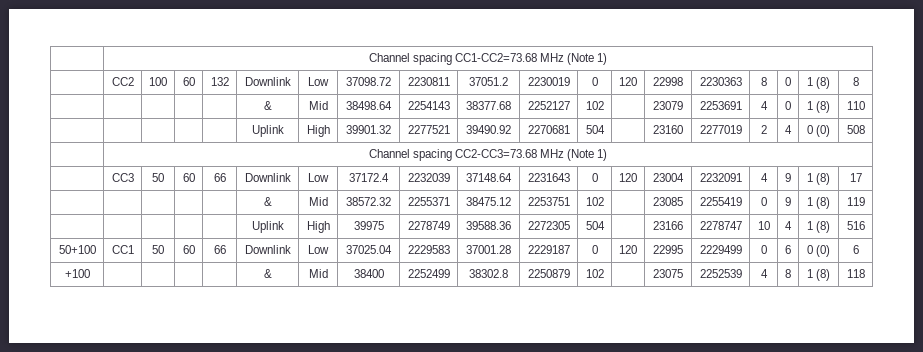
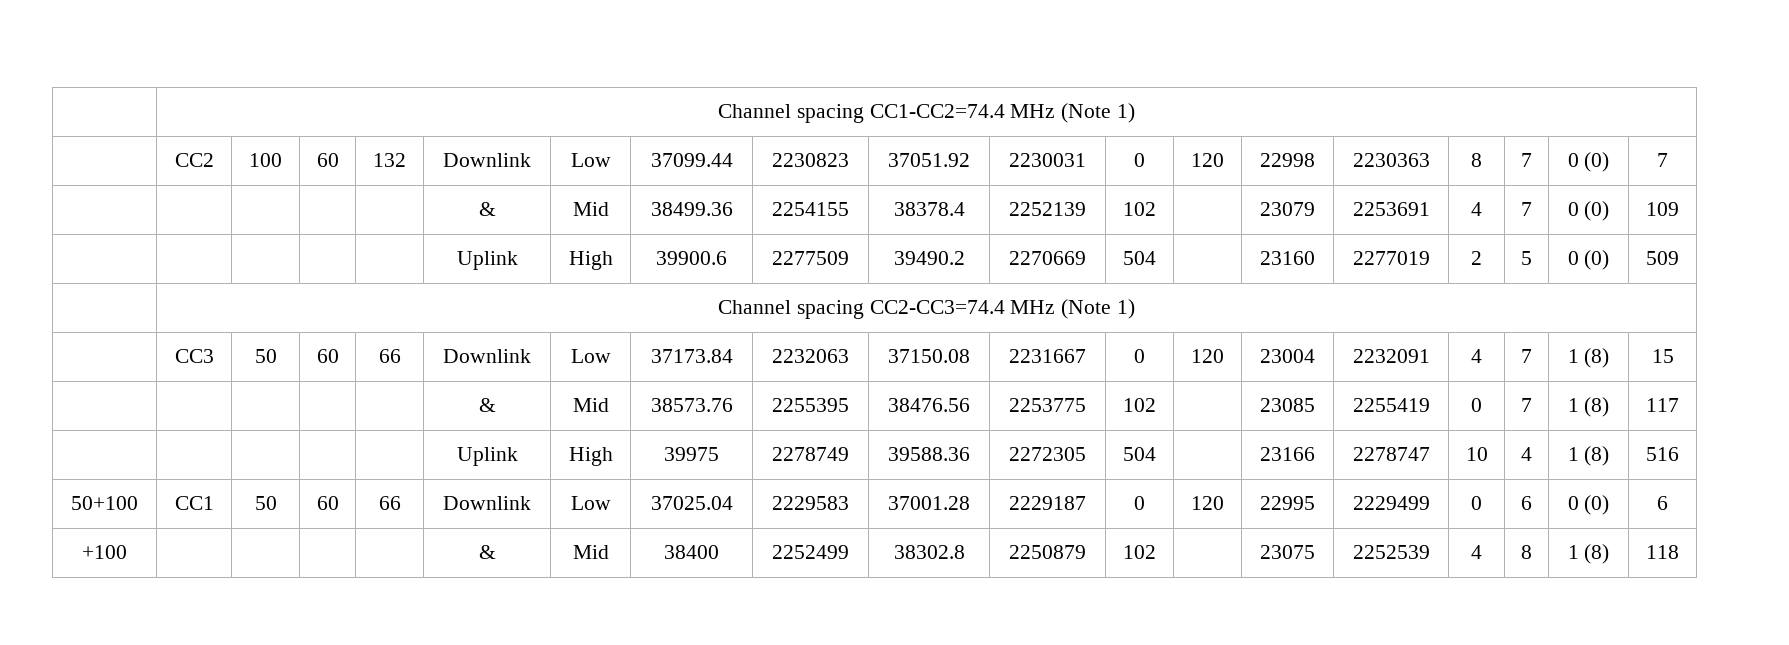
- | Channel spacing CC1-CC2=73.68 MHz (Note 1)
+ | Channel spacing CC1-CC2=74.4 MHz (Note 1)
- | CC2 | 100 | 60 | 132 | Downlink | Low | 37098.72 | 2230811 | 37051.2 | 2230019 | 0 | 120 | 22998 | 2230363 | 8 | 0 | 1 (8) | 8
- | | | | | & | Mid | 38498.64 | 2254143 | 38377.68 | 2252127 | 102 | | 23079 | 2253691 | 4 | 0 | 1 (8) | 110
- | | | | | Uplink | High | 39901.32 | 2277521 | 39490.92 | 2270681 | 504 | | 23160 | 2277019 | 2 | 4 | 0 (0) | 508
- | Channel spacing CC2-CC3=73.68 MHz (Note 1)
+ | CC2 | 100 | 60 | 132 | Downlink | Low | 37099.44 | 2230823 | 37051.92 | 2230031 | 0 | 120 | 22998 | 2230363 | 8 | 7 | 0 (0) | 7
+ | | | | | & | Mid | 38499.36 | 2254155 | 38378.4 | 2252139 | 102 | | 23079 | 2253691 | 4 | 7 | 0 (0) | 109
+ | | | | | Uplink | High | 39900.6 | 2277509 | 39490.2 | 2270669 | 504 | | 23160 | 2277019 | 2 | 5 | 0 (0) | 509
+ | Channel spacing CC2-CC3=74.4 MHz (Note 1)
- | CC3 | 50 | 60 | 66 | Downlink | Low | 37172.4 | 2232039 | 37148.64 | 2231643 | 0 | 120 | 23004 | 2232091 | 4 | 9 | 1 (8) | 17
- | | | | | & | Mid | 38572.32 | 2255371 | 38475.12 | 2253751 | 102 | | 23085 | 2255419 | 0 | 9 | 1 (8) | 119
+ | CC3 | 50 | 60 | 66 | Downlink | Low | 37173.84 | 2232063 | 37150.08 | 2231667 | 0 | 120 | 23004 | 2232091 | 4 | 7 | 1 (8) | 15
+ | | | | | & | Mid | 38573.76 | 2255395 | 38476.56 | 2253775 | 102 | | 23085 | 2255419 | 0 | 7 | 1 (8) | 117

